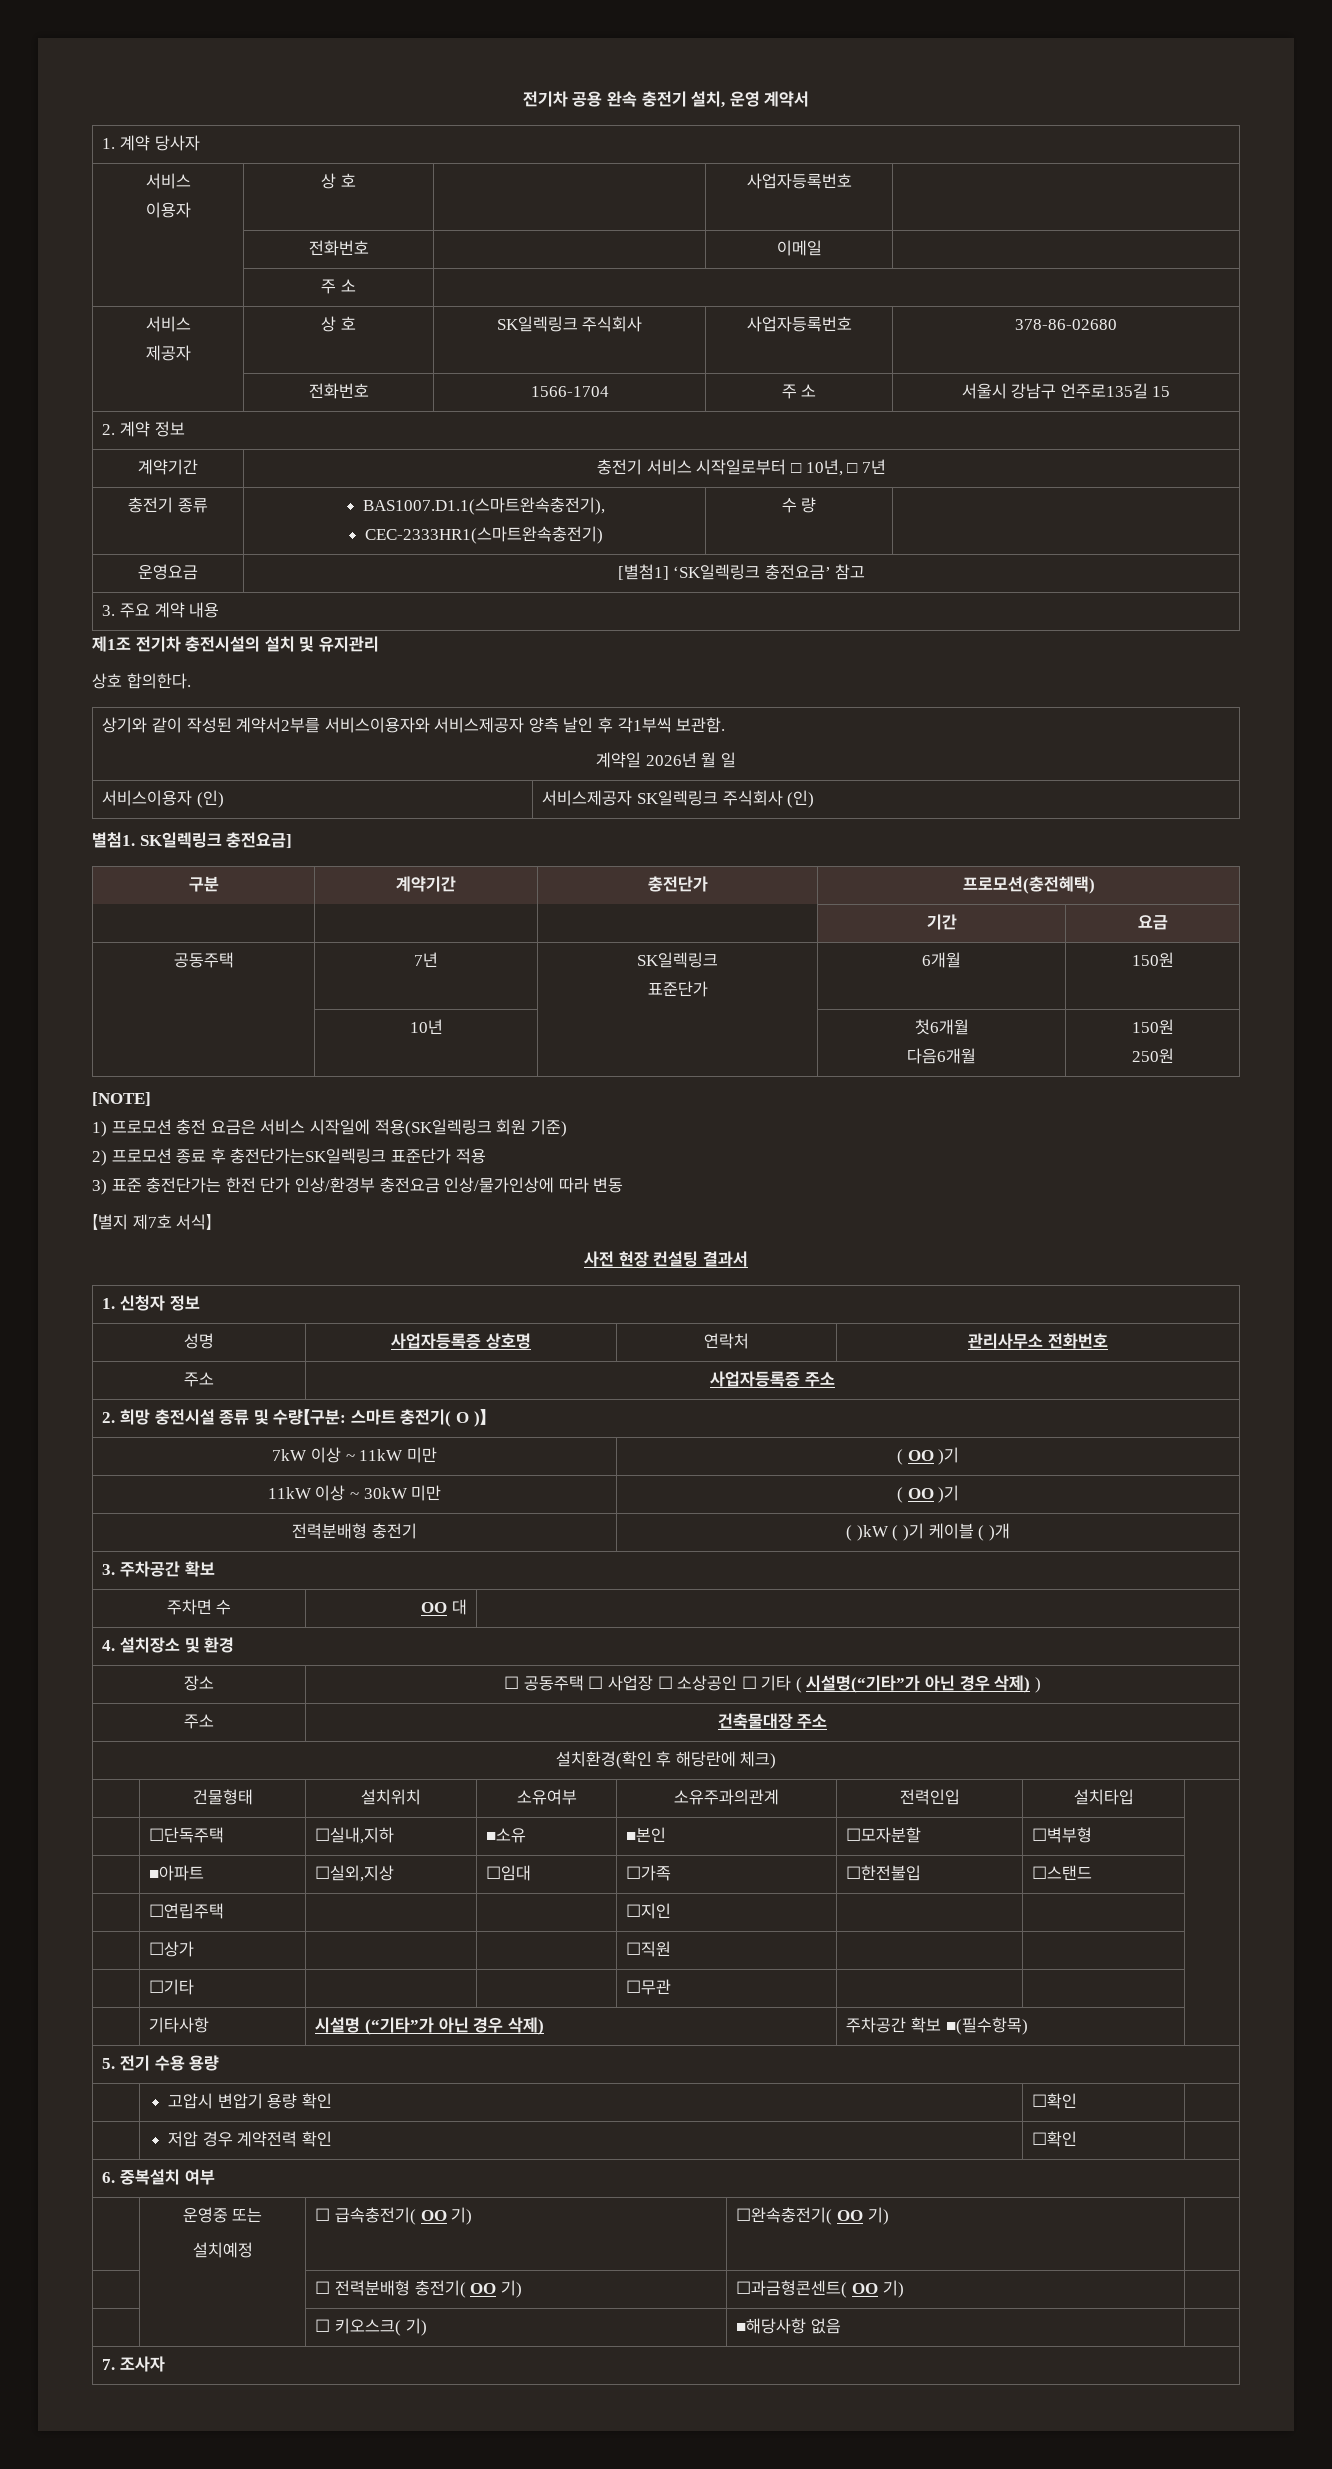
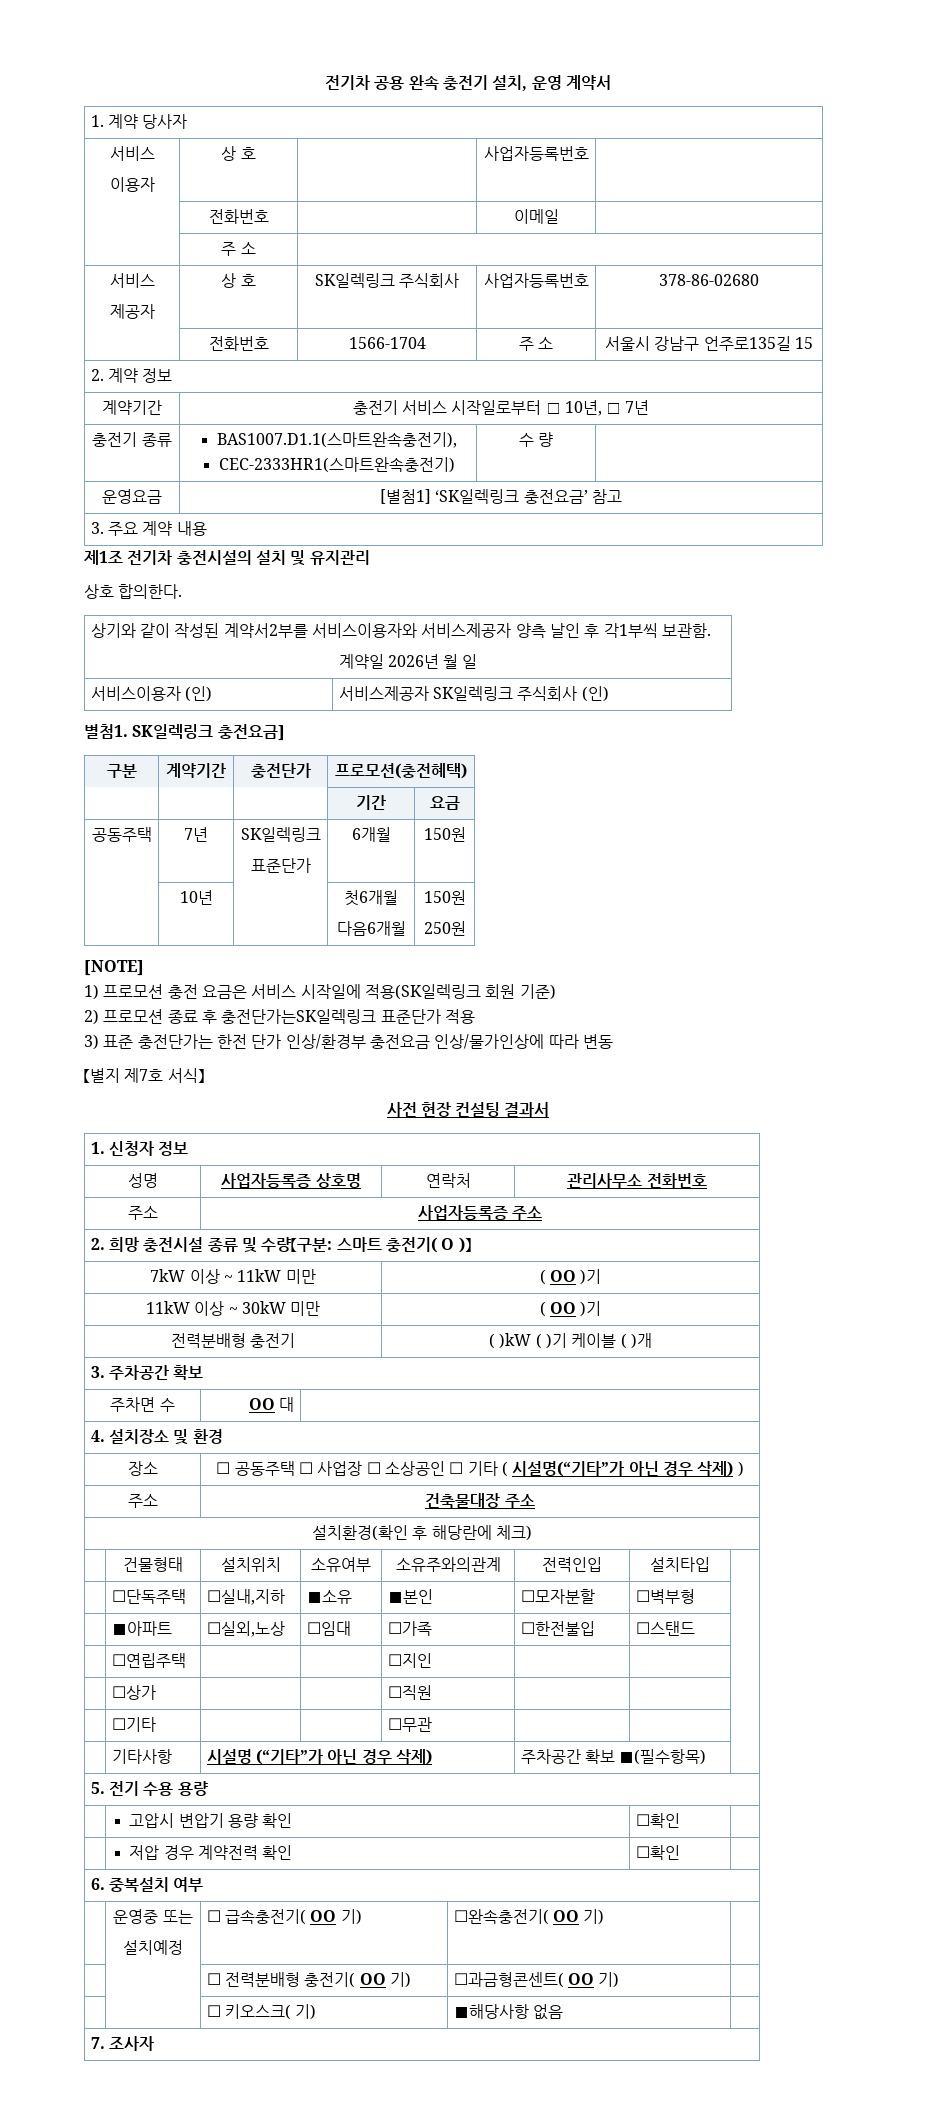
- | 건물형태 | 설치위치 | 소유여부 | 소유주과의관계 | 전력인입 | 설치타입 |
+ | 건물형태 | 설치위치 | 소유여부 | 소유주와의관계 | 전력인입 | 설치타입 |
- | ■아파트 | ☐실외,지상 | ☐임대 | ☐가족 | ☐한전불입 | ☐스탠드 |
+ | ■아파트 | ☐실외,노상 | ☐임대 | ☐가족 | ☐한전불입 | ☐스탠드 |

